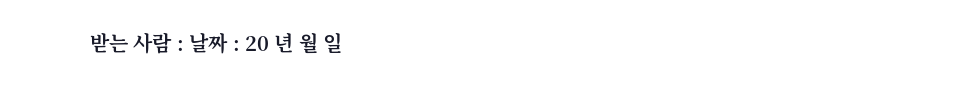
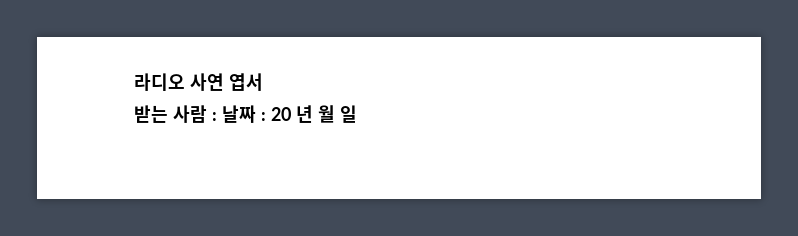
+ 라디오 사연 엽서

